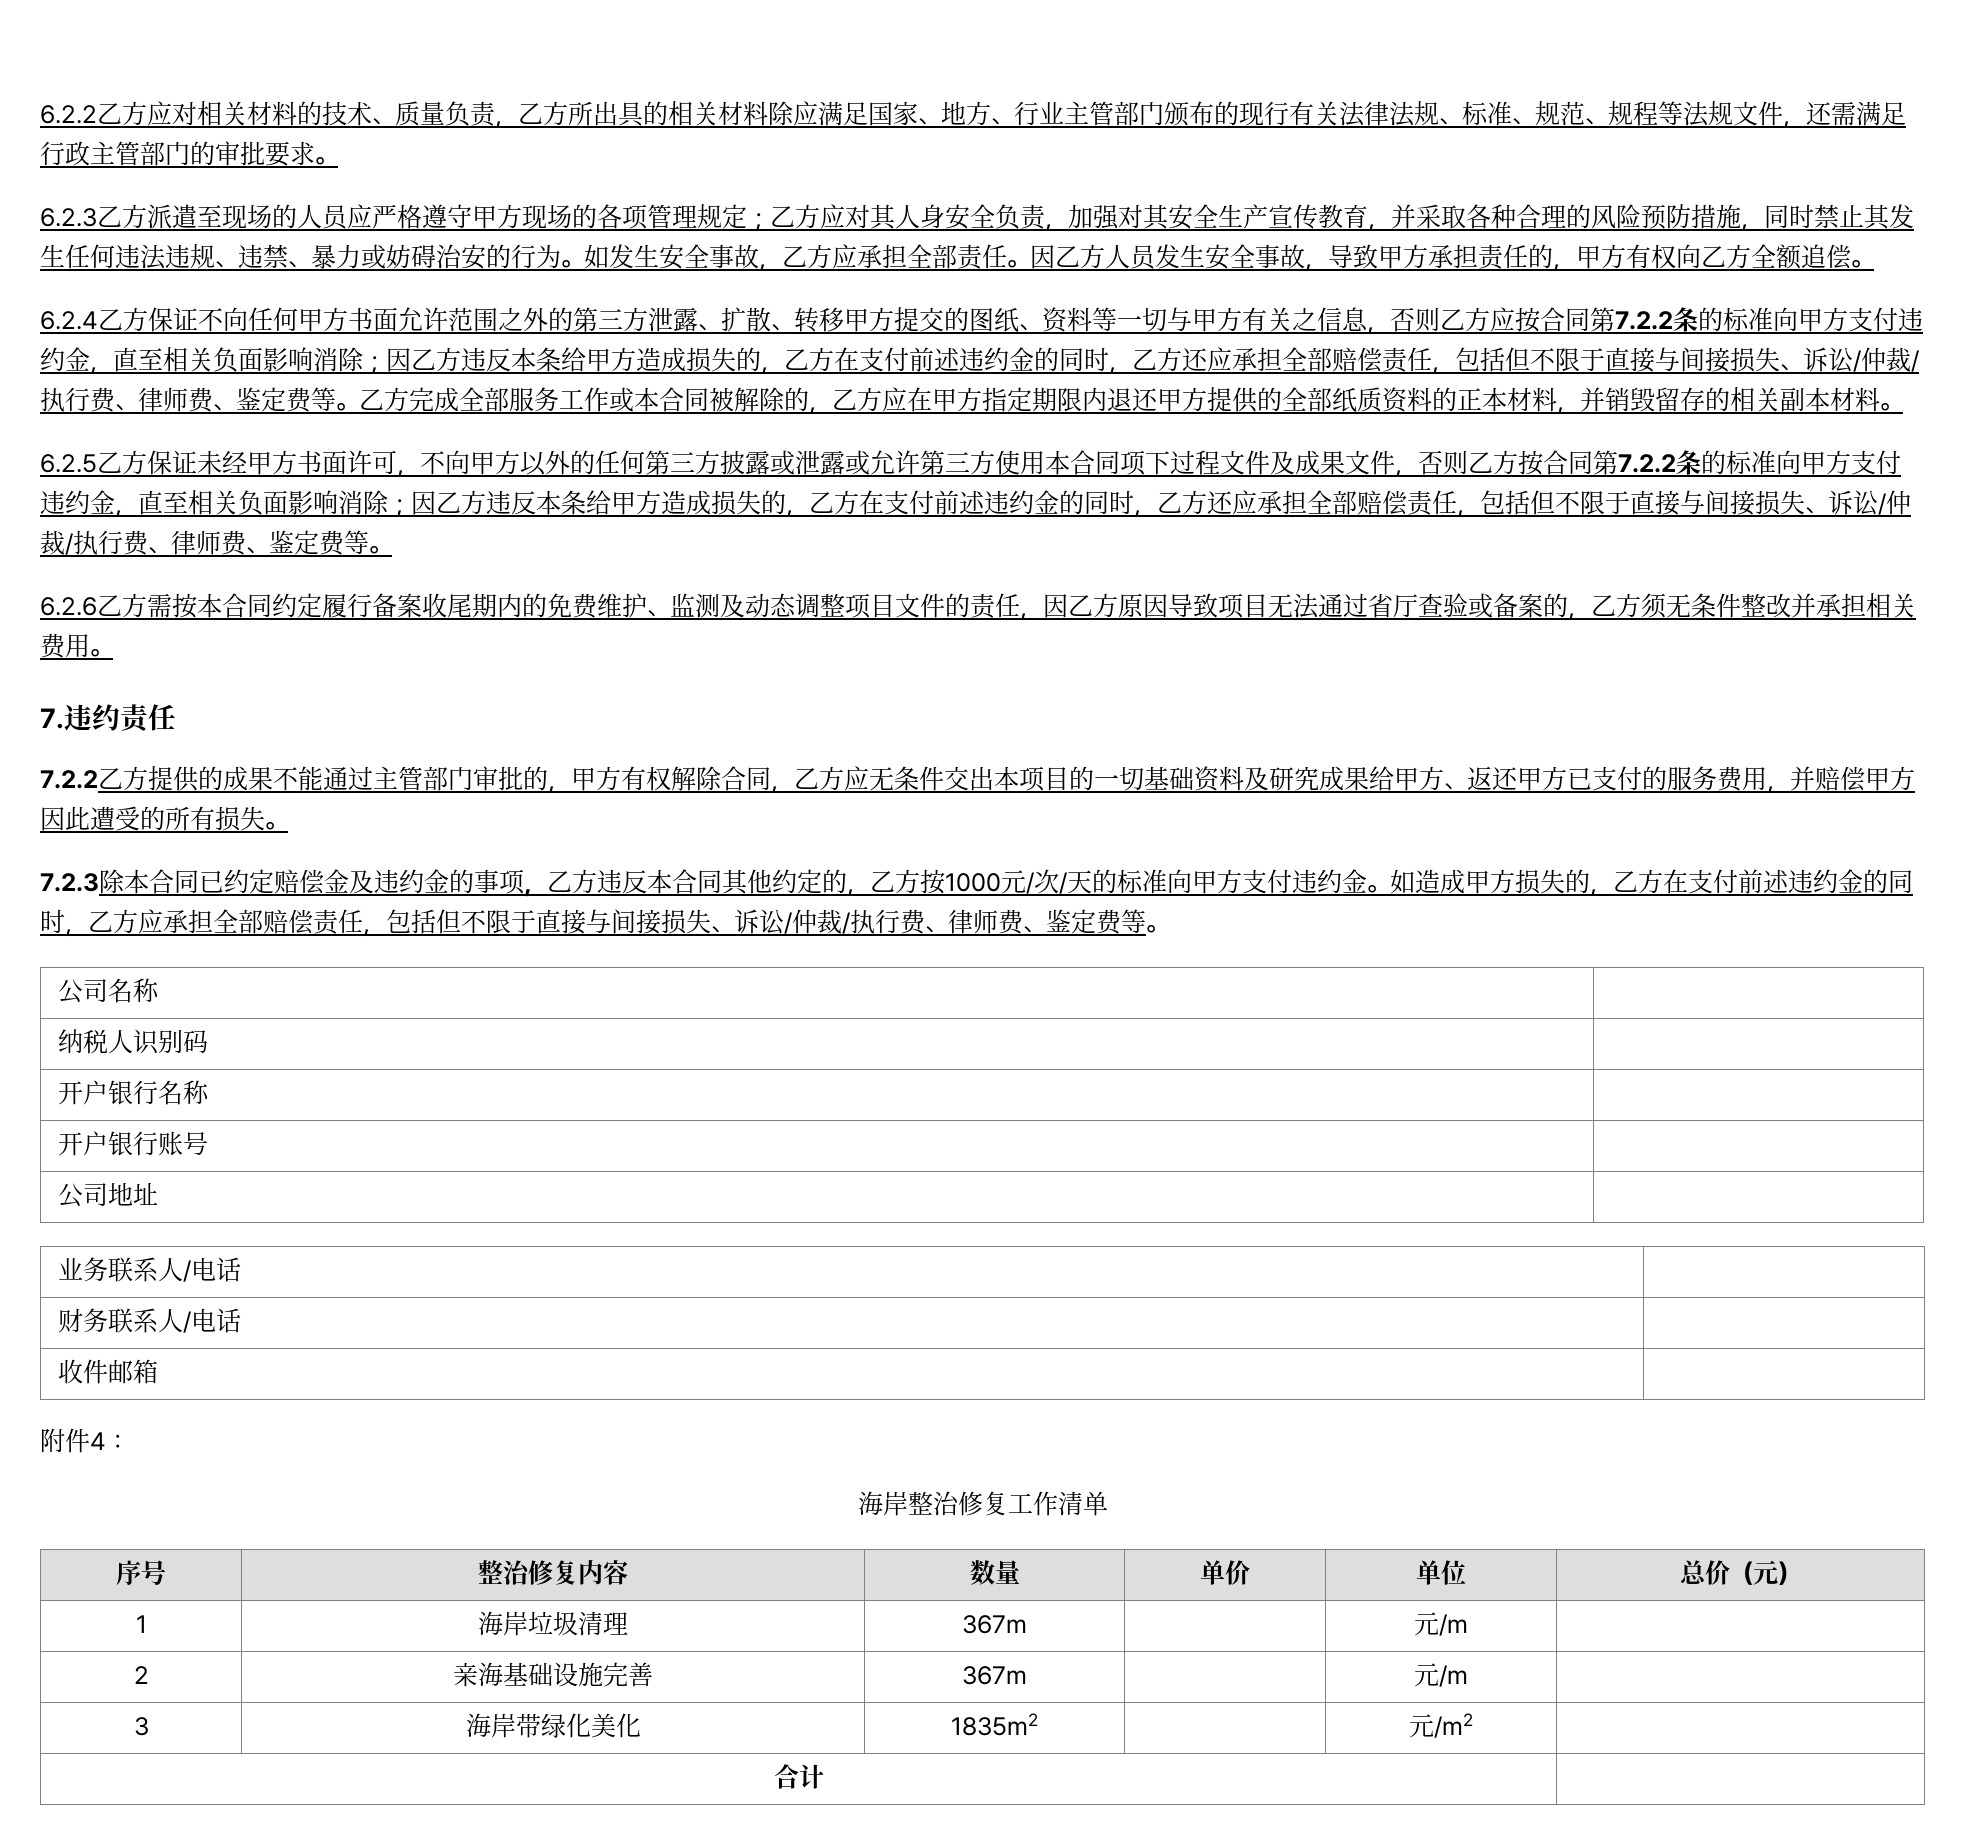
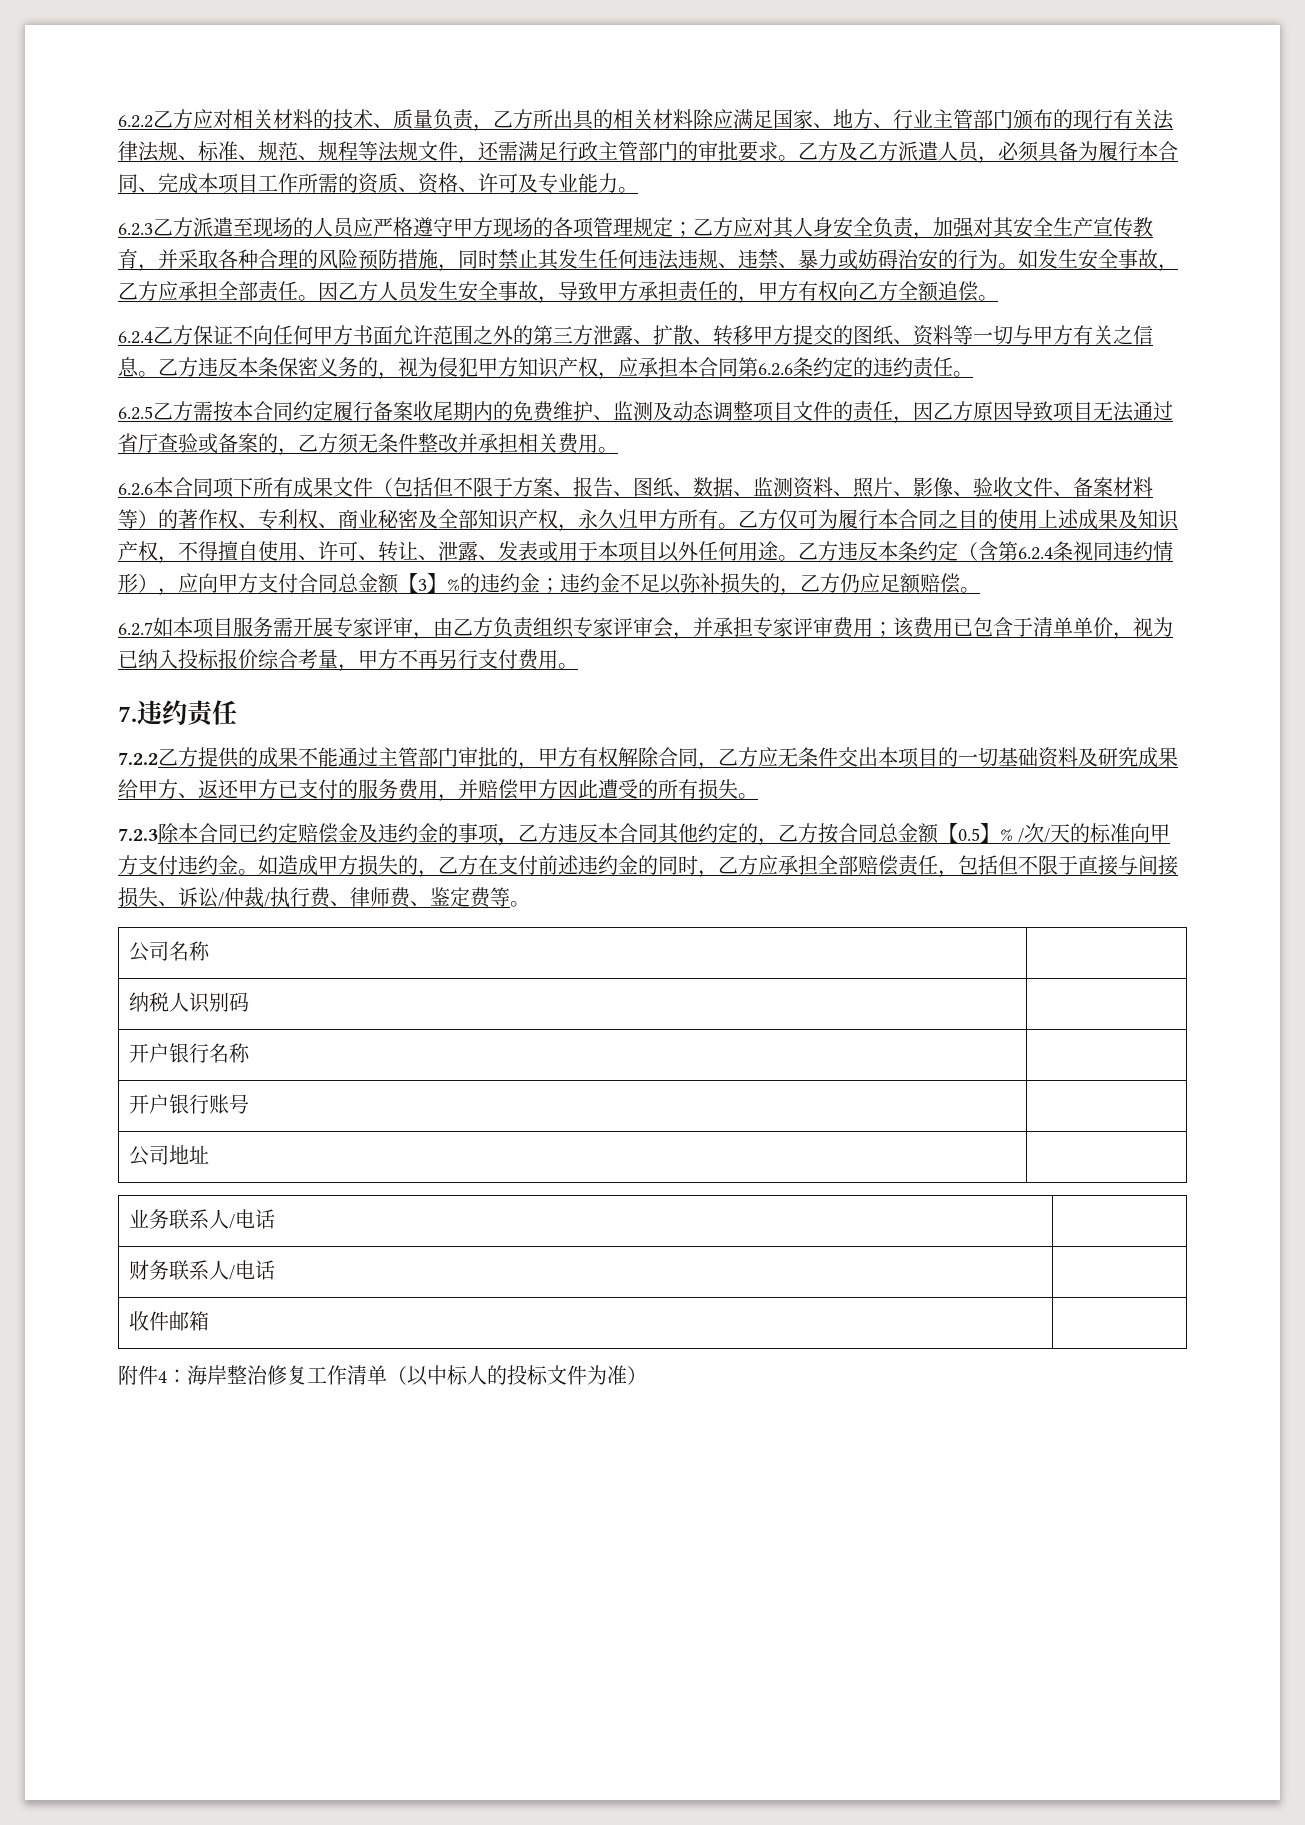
+ 乙方及乙方派遣人员，必须具备为履行本合同、完成本项目工作所需的资质、资格、许可及专业能力。
- 6.2.4乙方保证不向任何甲方书面允许范围之外的第三方泄露、扩散、转移甲方提交的图纸、资料等一切与甲方有关之信息，否则乙方应按合同第7.2.2条的标准向甲方支付违约金，直至相关负面影响消除；因乙方违反本条给甲方造成损失的，乙方在支付前述违约金的同时，乙方还应承担全部赔偿责任，包括但不限于直接与间接损失、诉讼/仲裁/执行费、律师费、鉴定费等。乙方完成全部服务工作或本合同被解除的，乙方应在甲方指定期限内退还甲方提供的全部纸质资料的正本材料，并销毁留存的相关副本材料。
- 6.2.5乙方保证未经甲方书面许可，不向甲方以外的任何第三方披露或泄露或允许第三方使用本合同项下过程文件及成果文件，否则乙方按合同第7.2.2条的标准向甲方支付违约金，直至相关负面影响消除；因乙方违反本条给甲方造成损失的，乙方在支付前述违约金的同时，乙方还应承担全部赔偿责任，包括但不限于直接与间接损失、诉讼/仲裁/执行费、律师费、鉴定费等。
- 6.2.6乙方需按本合同约定履行备案收尾期内的免费维护、监测及动态调整项目文件的责任，因乙方原因导致项目无法通过省厅查验或备案的，乙方须无条件整改并承担相关费用。
+ 6.2.4乙方保证不向任何甲方书面允许范围之外的第三方泄露、扩散、转移甲方提交的图纸、资料等一切与甲方有关之信息。乙方违反本条保密义务的，视为侵犯甲方知识产权，应承担本合同第6.2.6条约定的违约责任。
+ 6.2.5乙方需按本合同约定履行备案收尾期内的免费维护、监测及动态调整项目文件的责任，因乙方原因导致项目无法通过省厅查验或备案的，乙方须无条件整改并承担相关费用。
+ 6.2.6本合同项下所有成果文件（包括但不限于方案、报告、图纸、数据、监测资料、照片、影像、验收文件、备案材料等）的著作权、专利权、商业秘密及全部知识产权，永久归甲方所有。乙方仅可为履行本合同之目的使用上述成果及知识产权，不得擅自使用、许可、转让、泄露、发表或用于本项目以外任何用途。乙方违反本条约定（含第6.2.4条视同违约情形），应向甲方支付合同总金额【3】%的违约金；违约金不足以弥补损失的，乙方仍应足额赔偿。
+ 6.2.7如本项目服务需开展专家评审，由乙方负责组织专家评审会，并承担专家评审费用；该费用已包含于清单单价，视为已纳入投标报价综合考量，甲方不再另行支付费用。
- 7.2.3除本合同已约定赔偿金及违约金的事项，乙方违反本合同其他约定的，乙方按1000元/次/天的标准向甲方支付违约金。
+ 7.2.3除本合同已约定赔偿金及违约金的事项，乙方违反本合同其他约定的，乙方按合同总金额【0.5】% /次/天的标准向甲方支付违约金。
- 附件4：
- 海岸整治修复工作清单
- 序号 | 整治修复内容 | 数量 | 单价 | 单位 | 总价（元）
- 1 | 海岸垃圾清理 | 367m | | 元/m |
- 2 | 亲海基础设施完善 | 367m | | 元/m |
- 3 | 海岸带绿化美化 | 1835m2 | | 元/m2 |
- 合计 |
+ 附件4：海岸整治修复工作清单（以中标人的投标文件为准）

